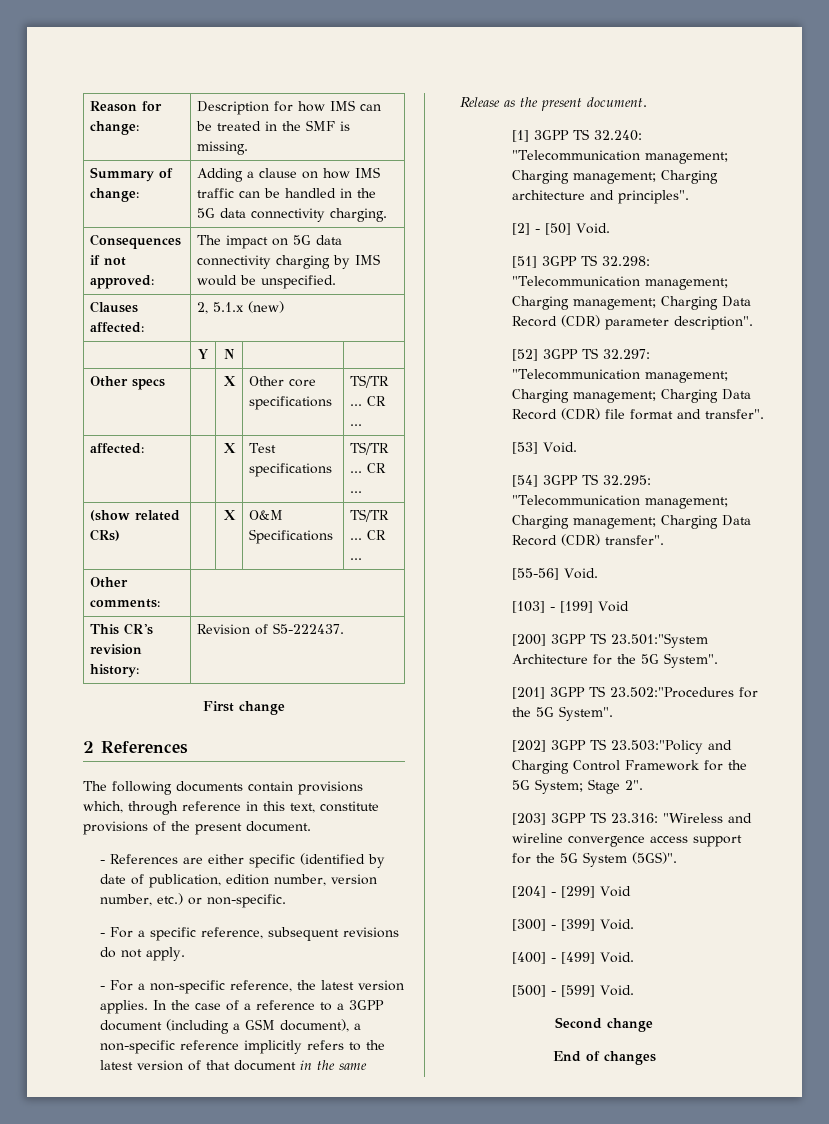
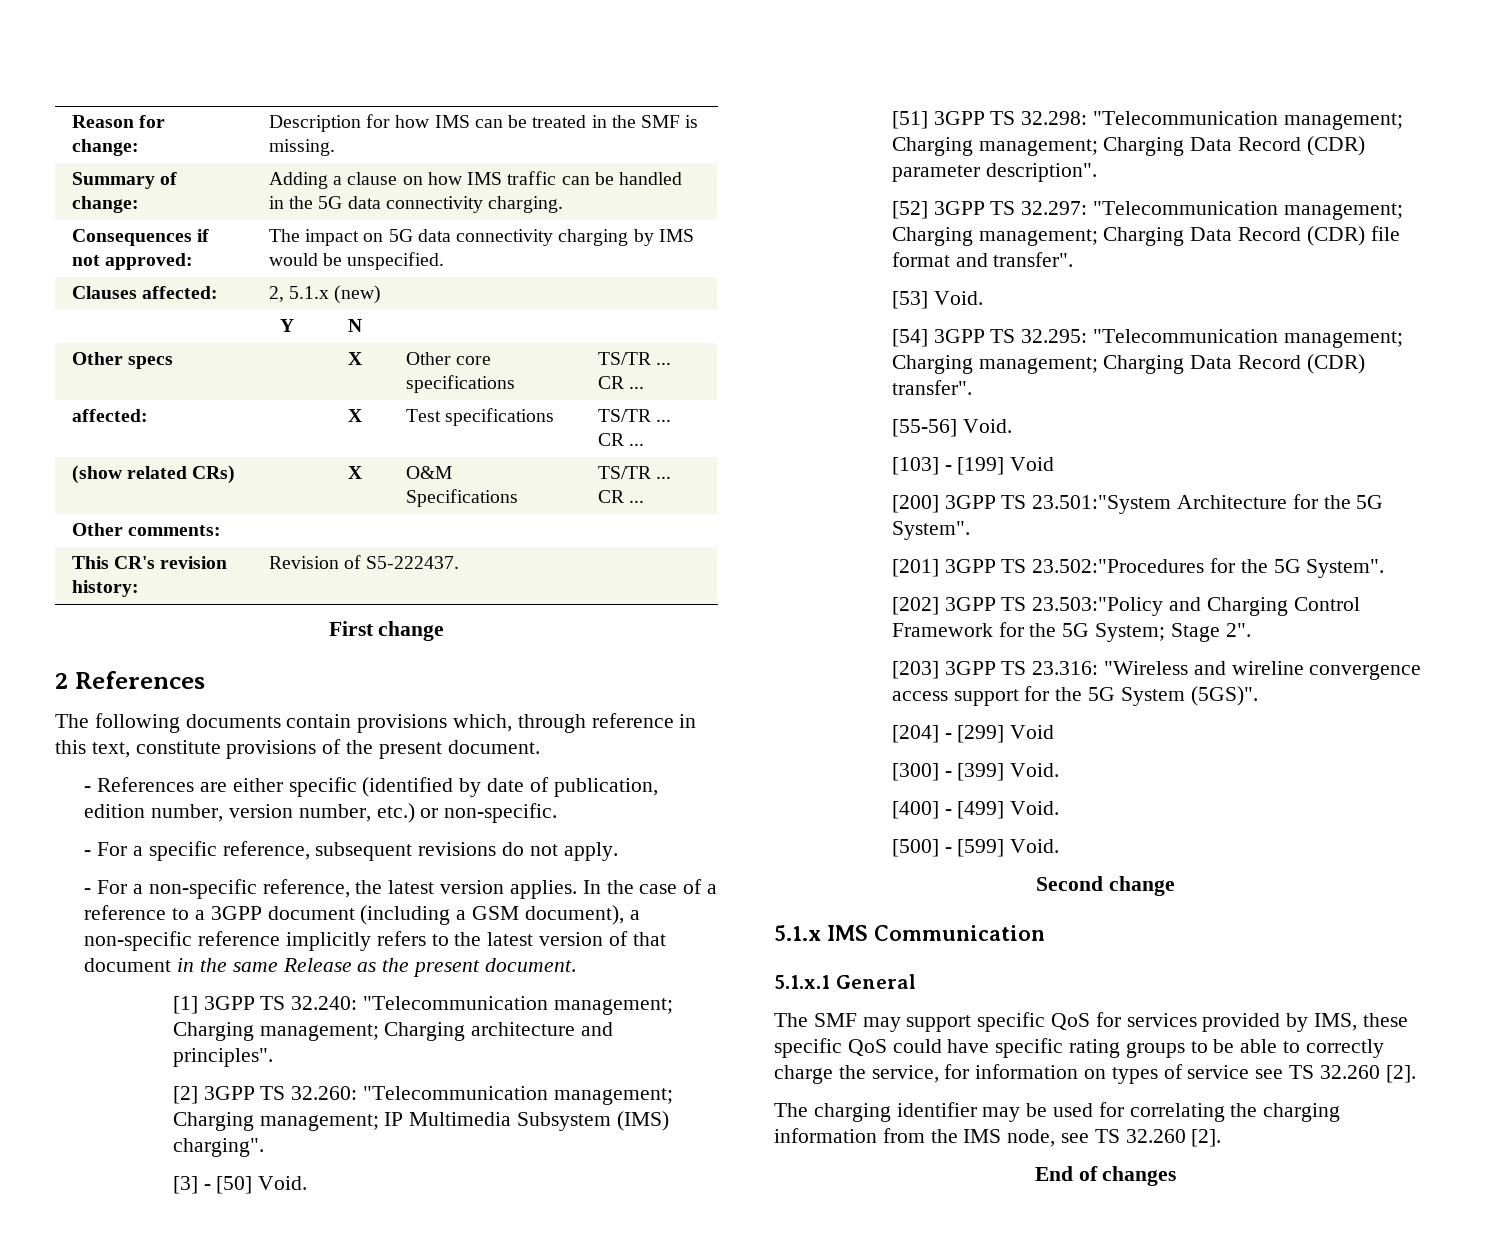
- [2] - [50] Void.
+ [2] 3GPP TS 32.260: "Telecommunication management; Charging management; IP Multimedia Subsystem (IMS) charging".
+ [3] - [50] Void.
+ 5.1.x IMS Communication
+ 5.1.x.1 General
+ The SMF may support specific QoS for services provided by IMS, these specific QoS could have specific rating groups to be able to correctly charge the service, for information on types of service see TS 32.260 [2].
+ The charging identifier may be used for correlating the charging information from the IMS node, see TS 32.260 [2].

